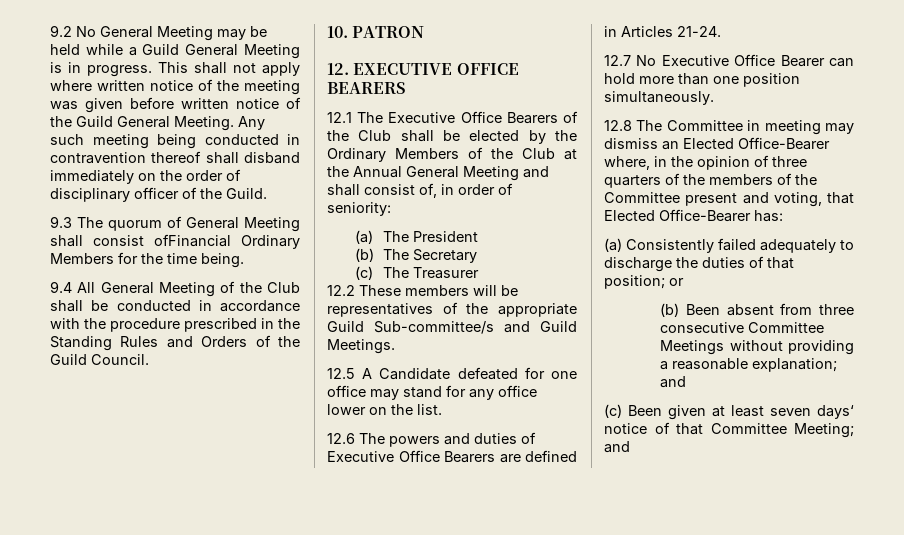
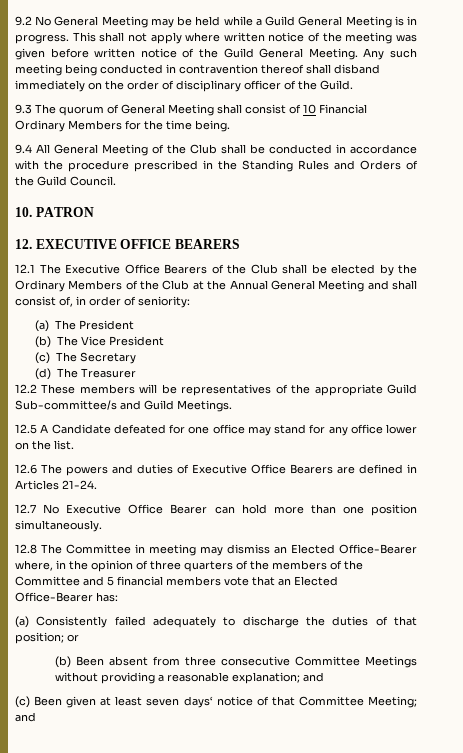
- 9.3 The quorum of General Meeting shall consist ofFinancial Ordinary Members for the time being.
+ 9.3 The quorum of General Meeting shall consist of 10 Financial Ordinary Members for the time being.
- (b) The Secretary
+ (b) The Vice President
+ (c) The Secretary
- (c) The Treasurer
+ (d) The Treasurer
- 12.8 The Committee in meeting may dismiss an Elected Office-Bearer where, in the opinion of three quarters of the members of the Committee present and voting, that Elected Office-Bearer has:
+ 12.8 The Committee in meeting may dismiss an Elected Office-Bearer where, in the opinion of three quarters of the members of the Committee and 5 financial members vote that an Elected Office-Bearer has:

